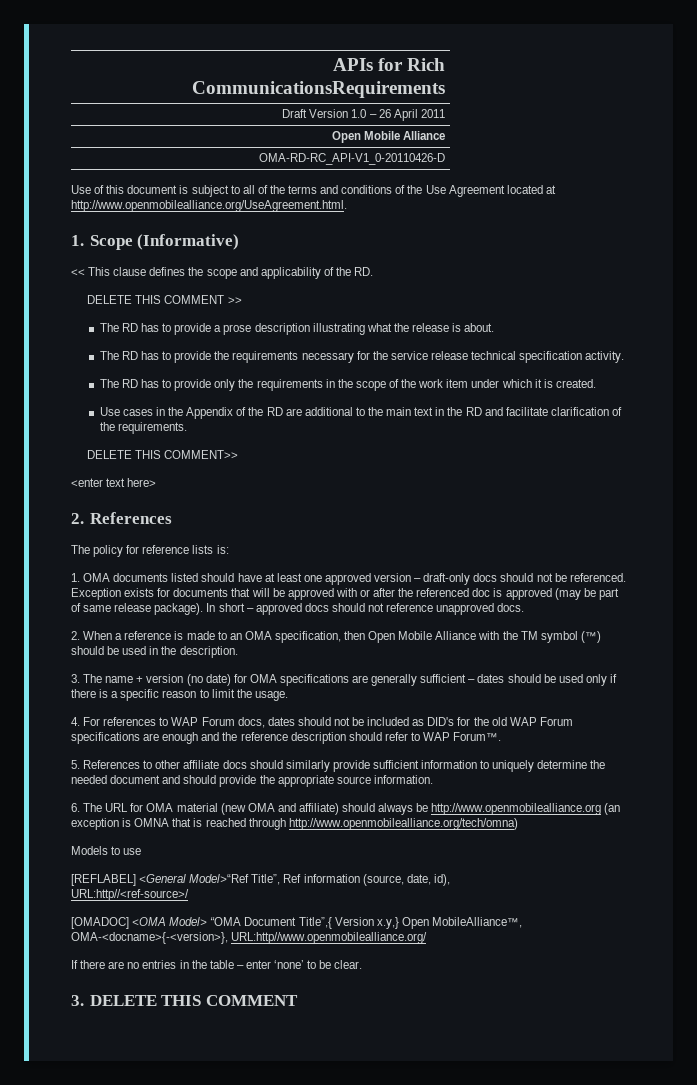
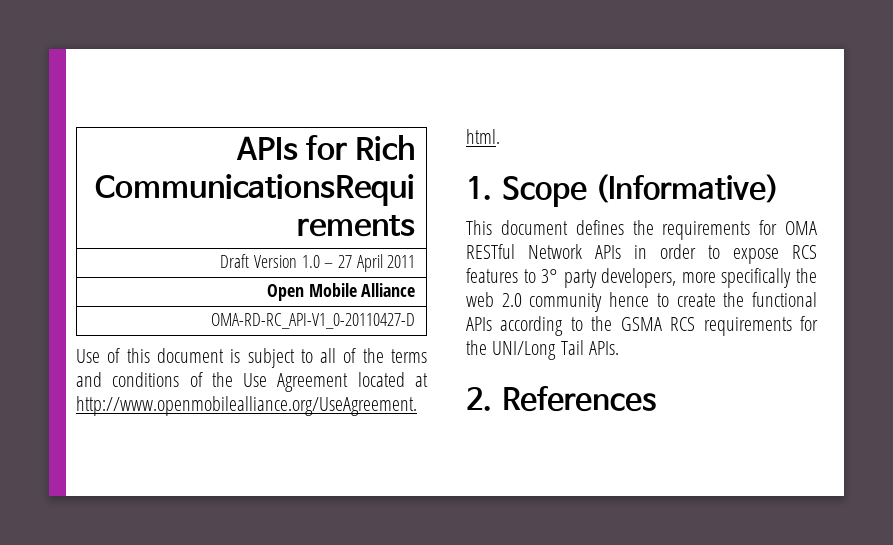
- Draft Version 1.0 – 26 April 2011
+ Draft Version 1.0 – 27 April 2011
- OMA-RD-RC_API-V1_0-20110426-D
+ OMA-RD-RC_API-V1_0-20110427-D
- << This clause defines the scope and applicability of the RD.
- DELETE THIS COMMENT >>
- The RD has to provide a prose description illustrating what the release is about.
- The RD has to provide the requirements necessary for the service release technical specification activity.
- The RD has to provide only the requirements in the scope of the work item under which it is created.
- Use cases in the Appendix of the RD are additional to the main text in the RD and facilitate clarification of the requirements.
- DELETE THIS COMMENT>>
- <enter text here>
+ This document defines the requirements for OMA RESTful Network APIs in order to expose RCS features to 3° party developers, more specifically the web 2.0 community hence to create the functional APIs according to the GSMA RCS requirements for the UNI/Long Tail APIs.
  2. References
- The policy for reference lists is:
- 1. OMA documents listed should have at least one approved version – draft-only docs should not be referenced. Exception exists for documents that will be approved with or after the referenced doc is approved (may be part of same release package). In short – approved docs should not reference unapproved docs.
- 2. When a reference is made to an OMA specification, then Open Mobile Alliance with the TM symbol (™) should be used in the description.
- 3. The name + version (no date) for OMA specifications are generally sufficient – dates should be used only if there is a specific reason to limit the usage.
- 4. For references to WAP Forum docs, dates should not be included as DID's for the old WAP Forum specifications are enough and the reference description should refer to WAP Forum™.
- 5. References to other affiliate docs should similarly provide sufficient information to uniquely determine the needed document and should provide the appropriate source information.
- 6. The URL for OMA material (new OMA and affiliate) should always be http://www.openmobilealliance.org (an exception is OMNA that is reached through http://www.openmobilealliance.org/tech/omna)
- Models to use
- [REFLABEL] <General Model>“Ref Title”, Ref information (source, date, id),
- URL:http//<ref-source>/
- [OMADOC] <OMA Model> “OMA Document Title”,{ Version x.y,} Open MobileAlliance™, OMA-<docname>{-<version>}, URL:http//www.openmobilealliance.org/
- If there are no entries in the table – enter ‘none’ to be clear.
- 3. DELETE THIS COMMENT

